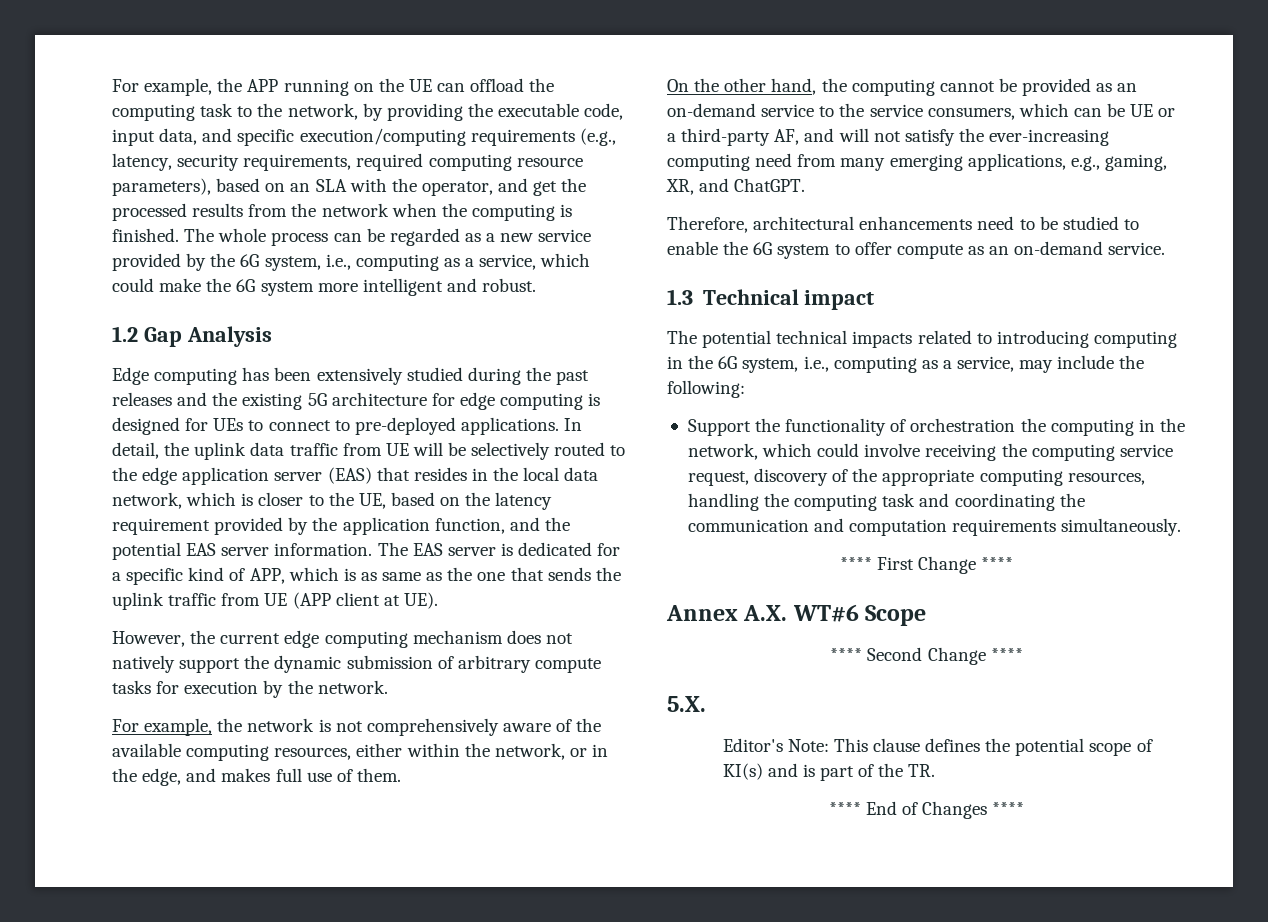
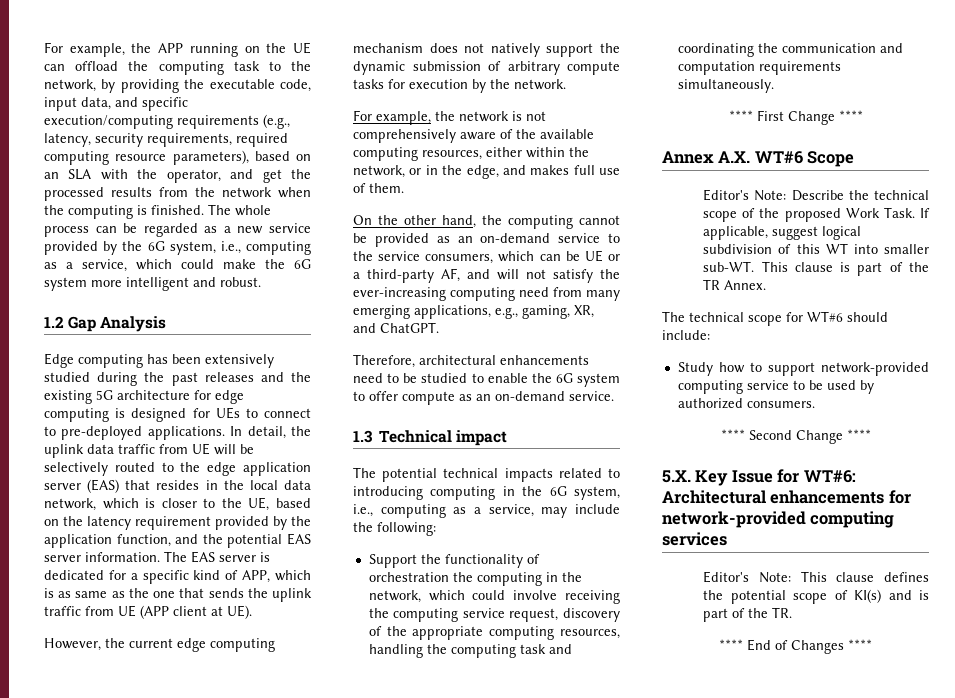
+ Editor's Note: Describe the technical scope of the proposed Work Task. If applicable, suggest logical subdivision of this WT into smaller sub-WT. This clause is part of the TR Annex.
+ The technical scope for WT#6 should include:
+ Study how to support network-provided computing service to be used by authorized consumers.
- 5.X.
+ 5.X. Key Issue for WT#6: Architectural enhancements for network-provided computing services

